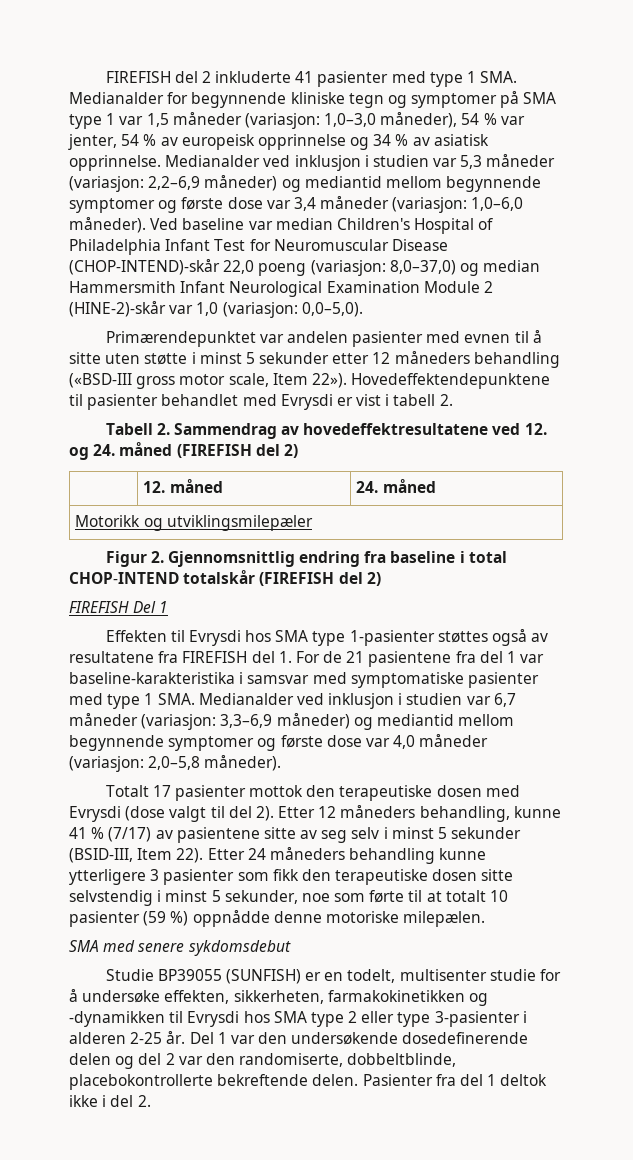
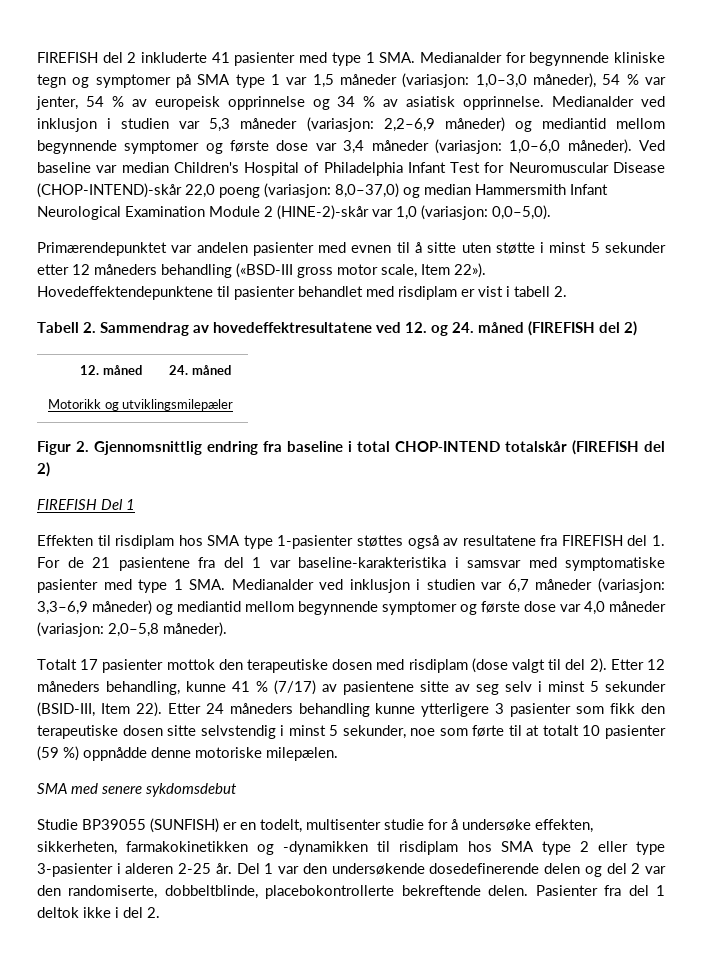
- Hovedeffektendepunktene til pasienter behandlet med Evrysdi er vist i tabell 2.
+ Hovedeffektendepunktene til pasienter behandlet med risdiplam er vist i tabell 2.
- Effekten til Evrysdi hos SMA type 1-pasienter støttes også av resultatene fra FIREFISH del 1. For de 21 pasientene fra del 1 var baseline-karakteristika i samsvar med symptomatiske pasienter med type 1 SMA. Medianalder ved inklusjon i studien var 6,7 måneder (variasjon: 3,3–6,9 måneder) og mediantid mellom begynnende symptomer og første dose var 4,0 måneder (variasjon: 2,0–5,8 måneder).
+ Effekten til risdiplam hos SMA type 1-pasienter støttes også av resultatene fra FIREFISH del 1. For de 21 pasientene fra del 1 var baseline-karakteristika i samsvar med symptomatiske pasienter med type 1 SMA. Medianalder ved inklusjon i studien var 6,7 måneder (variasjon: 3,3–6,9 måneder) og mediantid mellom begynnende symptomer og første dose var 4,0 måneder (variasjon: 2,0–5,8 måneder).
- Totalt 17 pasienter mottok den terapeutiske dosen med Evrysdi (dose valgt til del 2).
+ Totalt 17 pasienter mottok den terapeutiske dosen med risdiplam (dose valgt til del 2).
- Studie BP39055 (SUNFISH) er en todelt, multisenter studie for å undersøke effekten, sikkerheten, farmakokinetikken og -dynamikken til Evrysdi hos SMA type 2 eller type 3-pasienter i alderen 2-25 år.
+ Studie BP39055 (SUNFISH) er en todelt, multisenter studie for å undersøke effekten, sikkerheten, farmakokinetikken og -dynamikken til risdiplam hos SMA type 2 eller type 3-pasienter i alderen 2-25 år.

